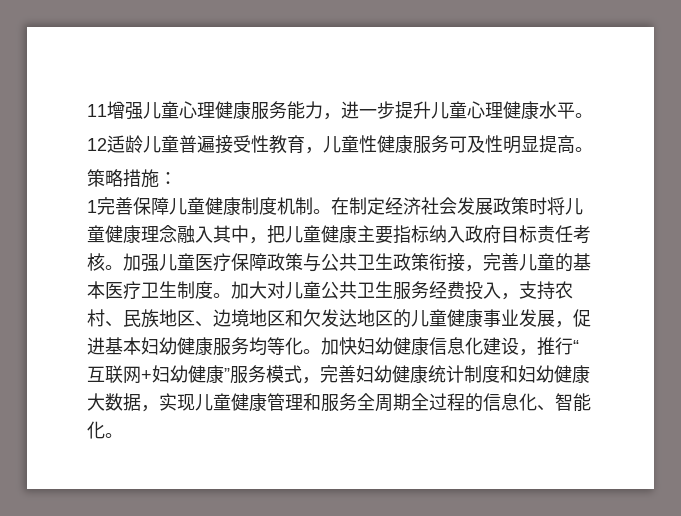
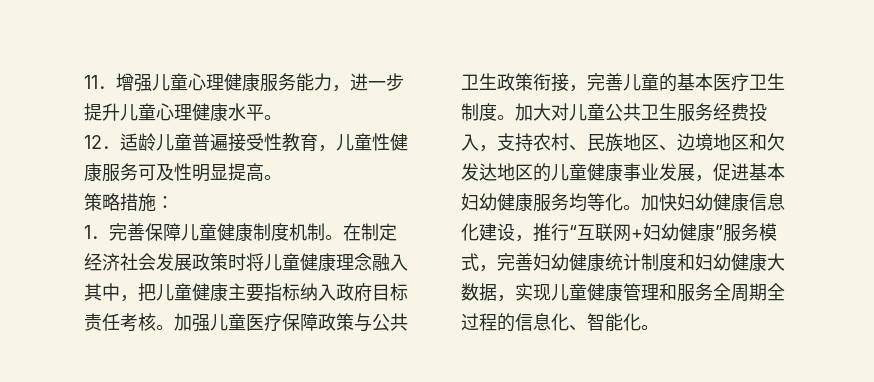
- 11增强儿童心理健康服务能力，进一步提升儿童心理健康水平。
+ 11．增强儿童心理健康服务能力，进一步提升儿童心理健康水平。
- 12适龄儿童普遍接受性教育，儿童性健康服务可及性明显提高。
+ 12．适龄儿童普遍接受性教育，儿童性健康服务可及性明显提高。
- 1完善保障儿童健康制度机制。
+ 1．完善保障儿童健康制度机制。

